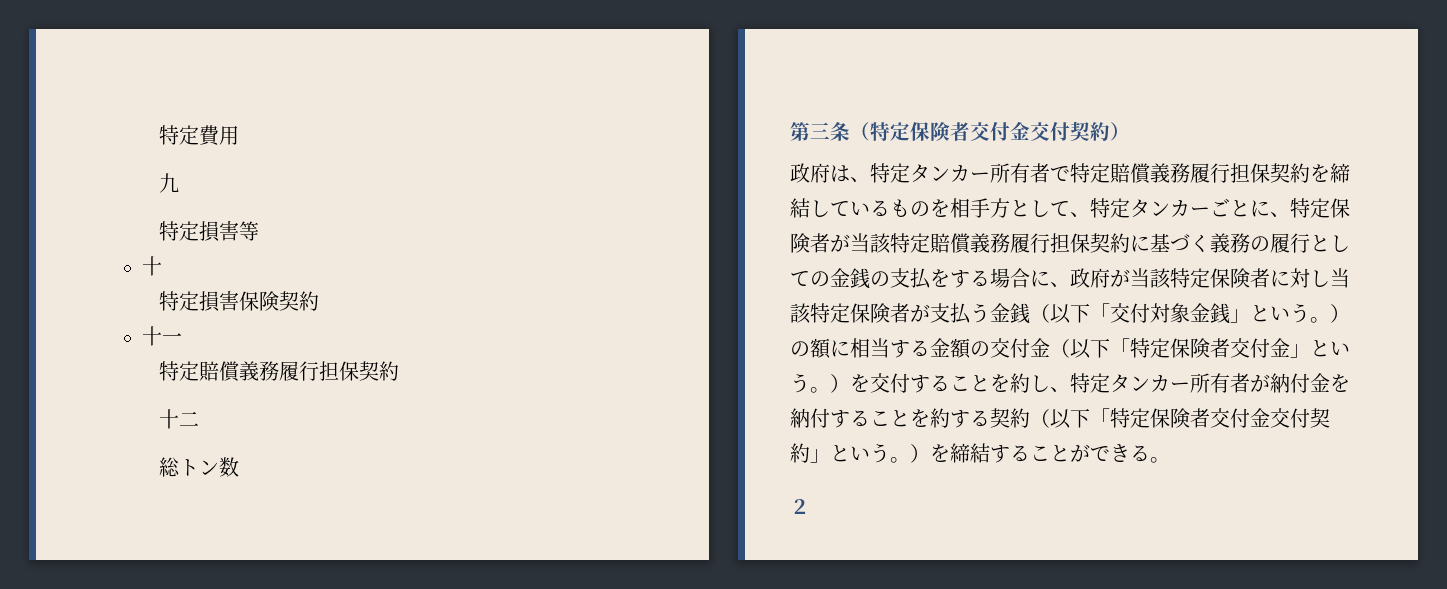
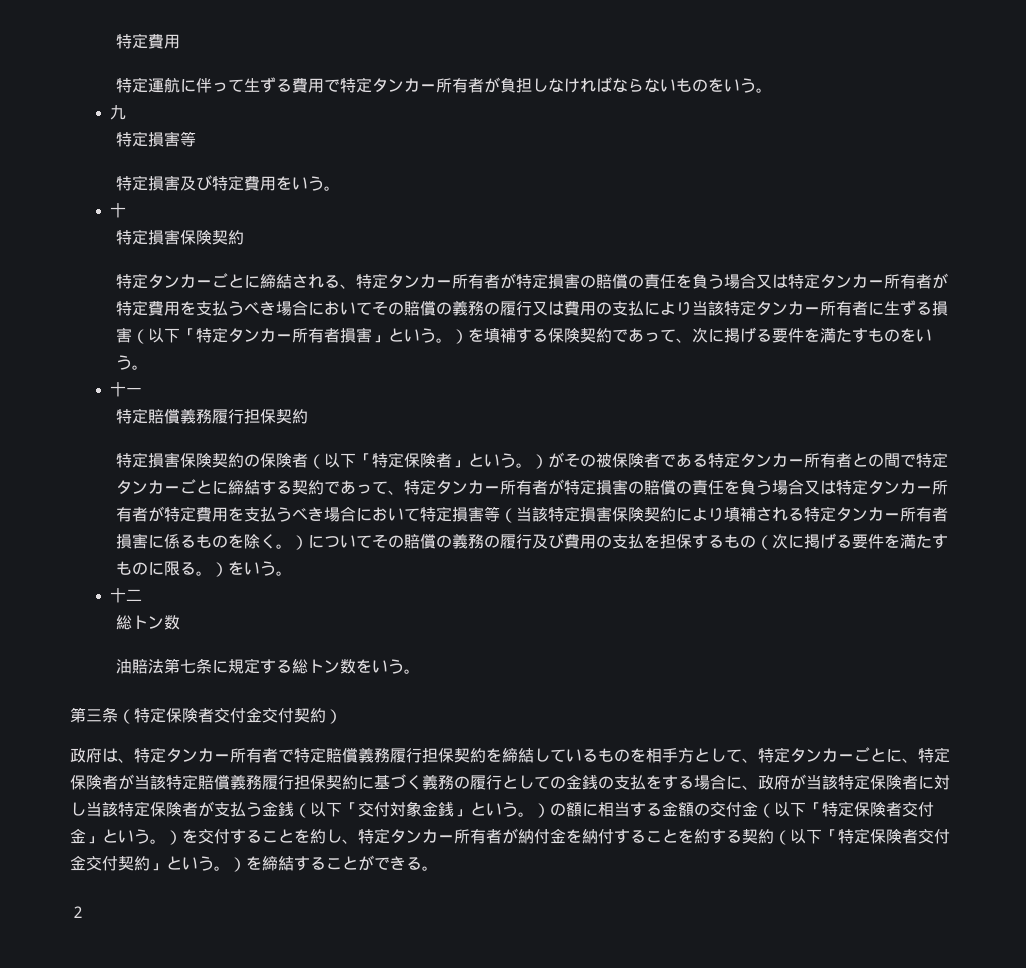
+ 特定運航に伴って生ずる費用で特定タンカー所有者が負担しなければならないものをいう。
  九
  特定損害等
+ 特定損害及び特定費用をいう。
+ 特定タンカーごとに締結される、特定タンカー所有者が特定損害の賠償の責任を負う場合又は特定タンカー所有者が特定費用を支払うべき場合においてその賠償の義務の履行又は費用の支払により当該特定タンカー所有者に生ずる損害（以下「特定タンカー所有者損害」という。）を填補する保険契約であって、次に掲げる要件を満たすものをいう。
+ 特定損害保険契約の保険者（以下「特定保険者」という。）がその被保険者である特定タンカー所有者との間で特定タンカーごとに締結する契約であって、特定タンカー所有者が特定損害の賠償の責任を負う場合又は特定タンカー所有者が特定費用を支払うべき場合において特定損害等（当該特定損害保険契約により填補される特定タンカー所有者損害に係るものを除く。）についてその賠償の義務の履行及び費用の支払を担保するもの（次に掲げる要件を満たすものに限る。）をいう。
  十二
  総トン数
+ 油賠法第七条に規定する総トン数をいう。

